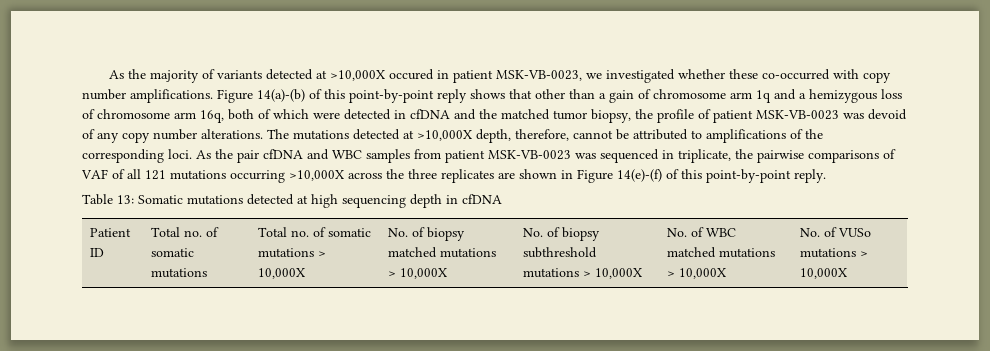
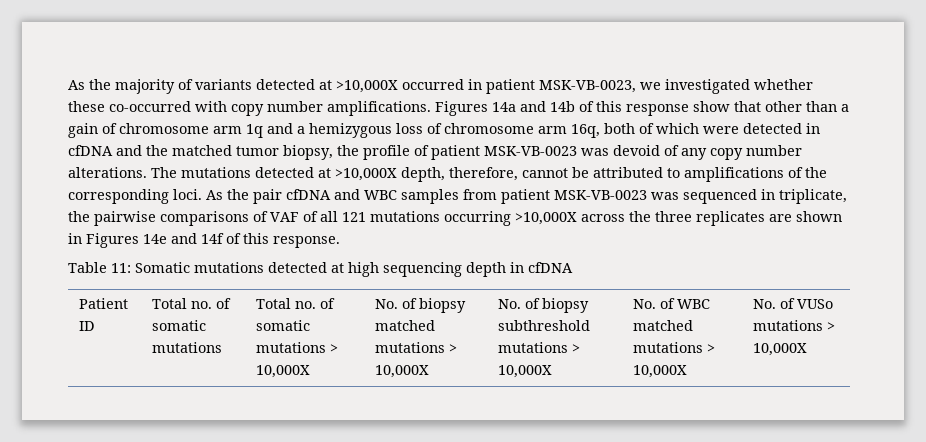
- As the majority of variants detected at >10,000X occured in patient MSK-VB-0023, we investigated whether these co-occurred with copy number amplifications.
+ As the majority of variants detected at >10,000X occurred in patient MSK-VB-0023, we investigated whether these co-occurred with copy number amplifications.
- Figure 14(a)-(b) of this point-by-point reply shows that other than a gain of chromosome arm 1q and a hemizygous loss of chromosome arm 16q, both of which were detected in cfDNA and the matched tumor biopsy, the profile of patient MSK-VB-0023 was devoid of any copy number alterations.
+ Figures 14a and 14b of this response show that other than a gain of chromosome arm 1q and a hemizygous loss of chromosome arm 16q, both of which were detected in cfDNA and the matched tumor biopsy, the profile of patient MSK-VB-0023 was devoid of any copy number alterations.
- As the pair cfDNA and WBC samples from patient MSK-VB-0023 was sequenced in triplicate, the pairwise comparisons of VAF of all 121 mutations occurring >10,000X across the three replicates are shown in Figure 14(e)-(f) of this point-by-point reply.
+ As the pair cfDNA and WBC samples from patient MSK-VB-0023 was sequenced in triplicate, the pairwise comparisons of VAF of all 121 mutations occurring >10,000X across the three replicates are shown in Figures 14e and 14f of this response.
- Table 13: Somatic mutations detected at high sequencing depth in cfDNA
+ Table 11: Somatic mutations detected at high sequencing depth in cfDNA

